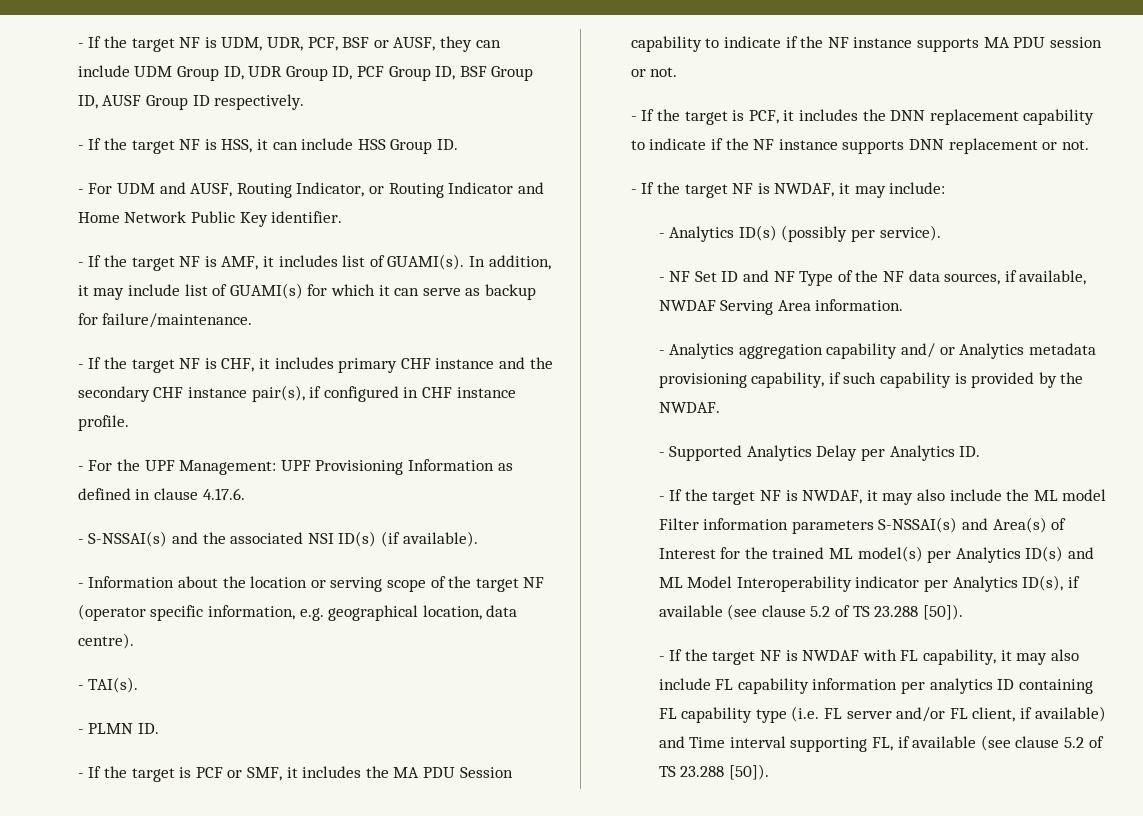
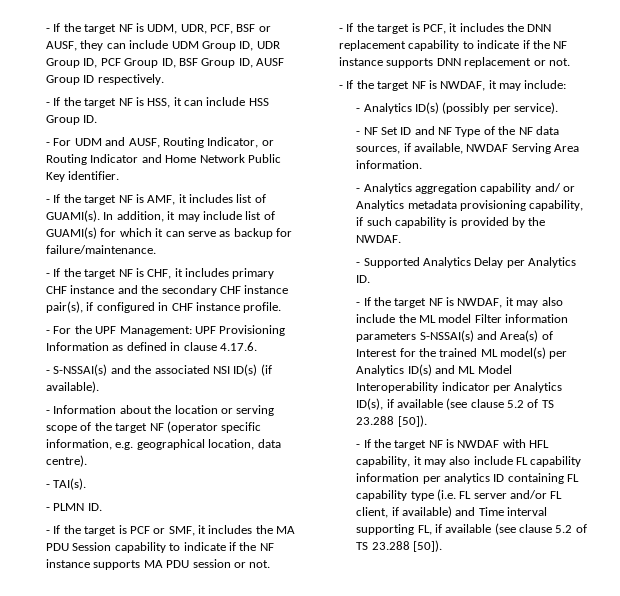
- - If the target NF is NWDAF with FL capability, it may also include FL capability information per analytics ID containing FL capability type (i.e. FL server and/or FL client, if available) and Time interval supporting FL, if available (see clause 5.2 of TS 23.288 [50]).
+ - If the target NF is NWDAF with HFL capability, it may also include FL capability information per analytics ID containing FL capability type (i.e. FL server and/or FL client, if available) and Time interval supporting FL, if available (see clause 5.2 of TS 23.288 [50]).

